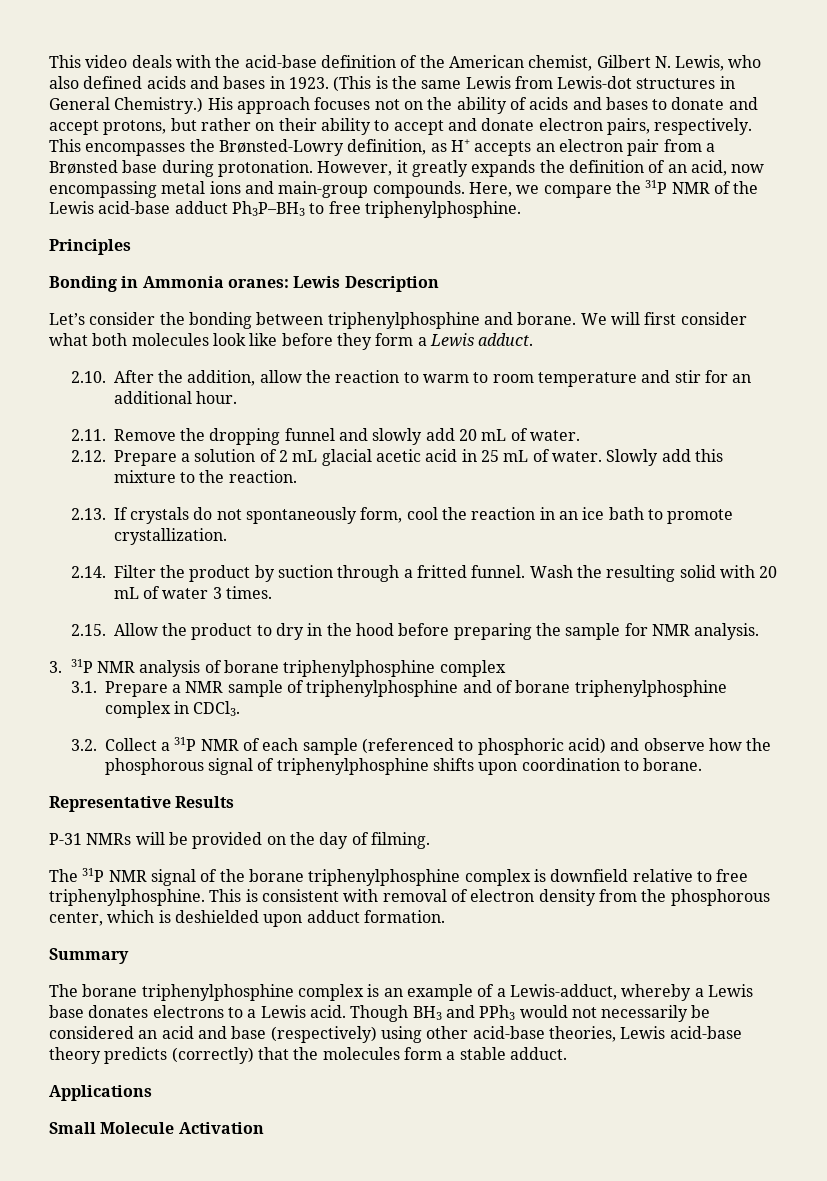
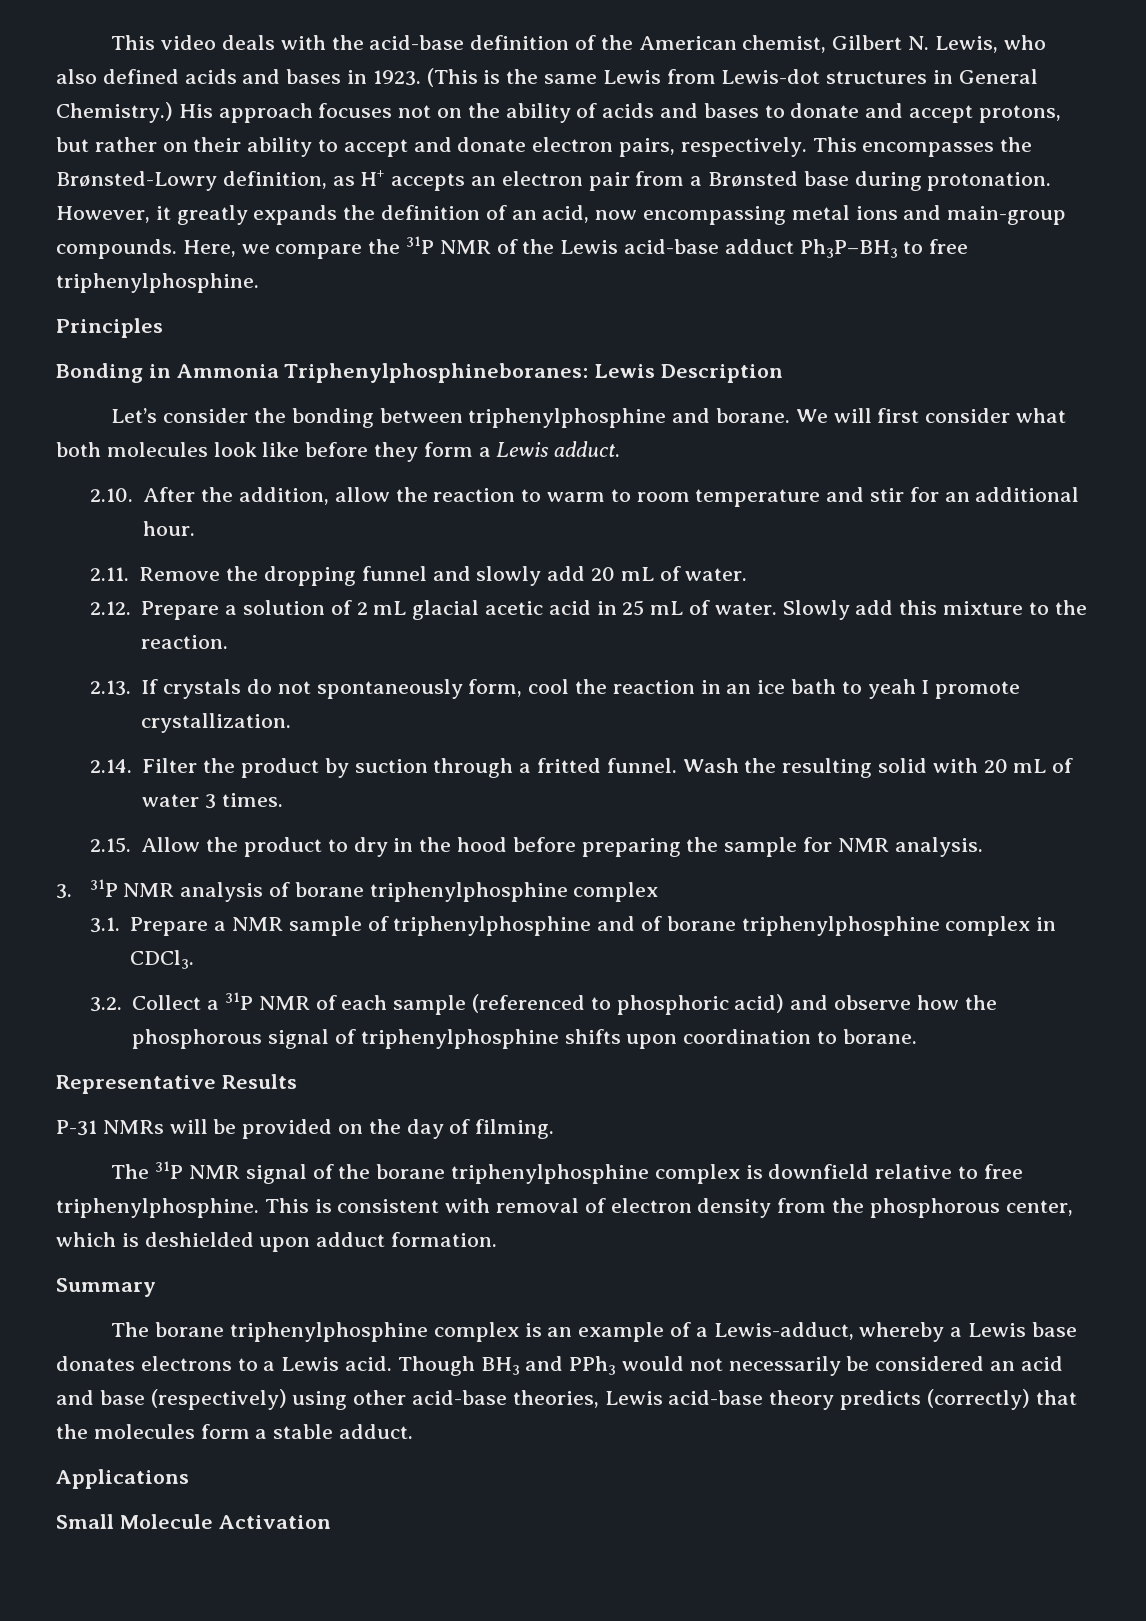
- Bonding in Ammonia oranes: Lewis Description
+ Bonding in Ammonia Triphenylphosphineboranes: Lewis Description
- 2.13. If crystals do not spontaneously form, cool the reaction in an ice bath to promote crystallization.
+ 2.13. If crystals do not spontaneously form, cool the reaction in an ice bath to yeah I promote crystallization.

